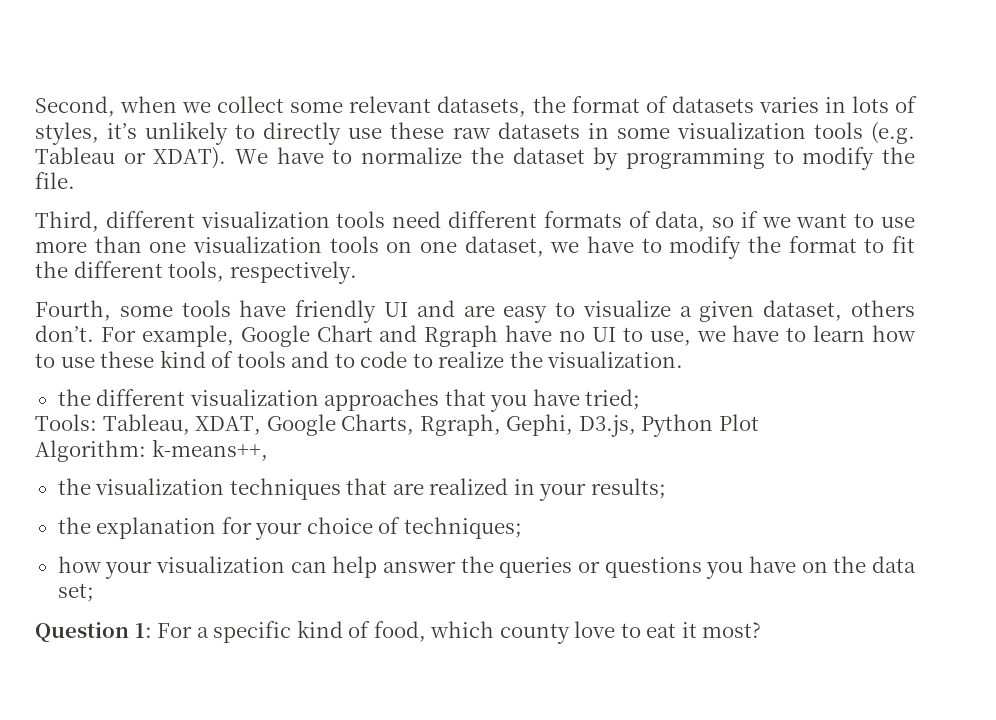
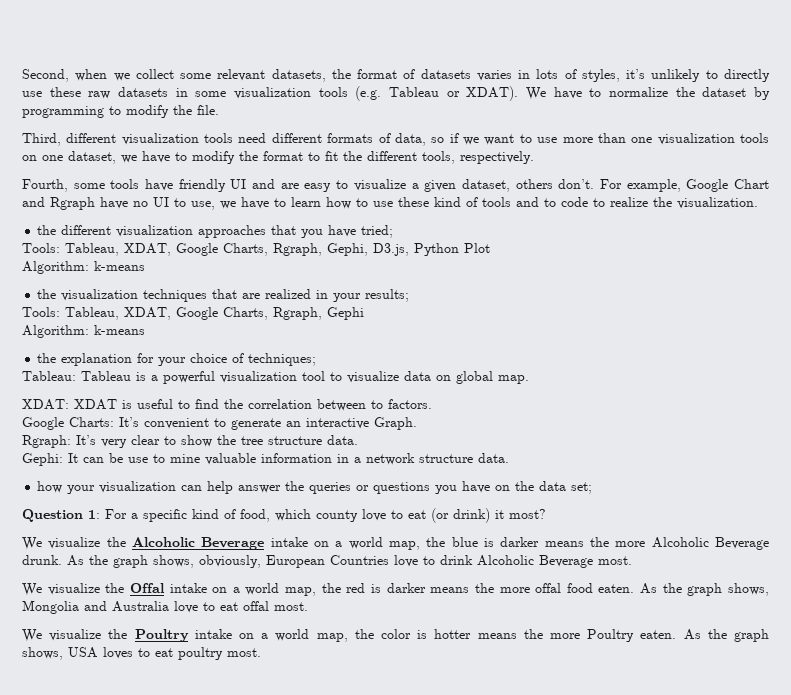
  Tools: Tableau, XDAT, Google Charts, Rgraph, Gephi, D3.js, Python Plot
- Algorithm: k-means++,
+ Algorithm: k-means
+ Tools: Tableau, XDAT, Google Charts, Rgraph, Gephi
+ Algorithm: k-means
+ Tableau: Tableau is a powerful visualization tool to visualize data on global map.
+ XDAT: XDAT is useful to find the correlation between to factors.
+ Google Charts: It’s convenient to generate an interactive Graph.
+ Rgraph: It’s very clear to show the tree structure data.
+ Gephi: It can be use to mine valuable information in a network structure data.
- Question 1: For a specific kind of food, which county love to eat it most?
+ Question 1: For a specific kind of food, which county love to eat (or drink) it most?
+ We visualize the Alcoholic Beverage intake on a world map, the blue is darker means the more Alcoholic Beverage drunk. As the graph shows, obviously, European Countries love to drink Alcoholic Beverage most.
+ We visualize the Offal intake on a world map, the red is darker means the more offal food eaten. As the graph shows, Mongolia and Australia love to eat offal most.
+ We visualize the Poultry intake on a world map, the color is hotter means the more Poultry eaten. As the graph shows, USA loves to eat poultry most.

